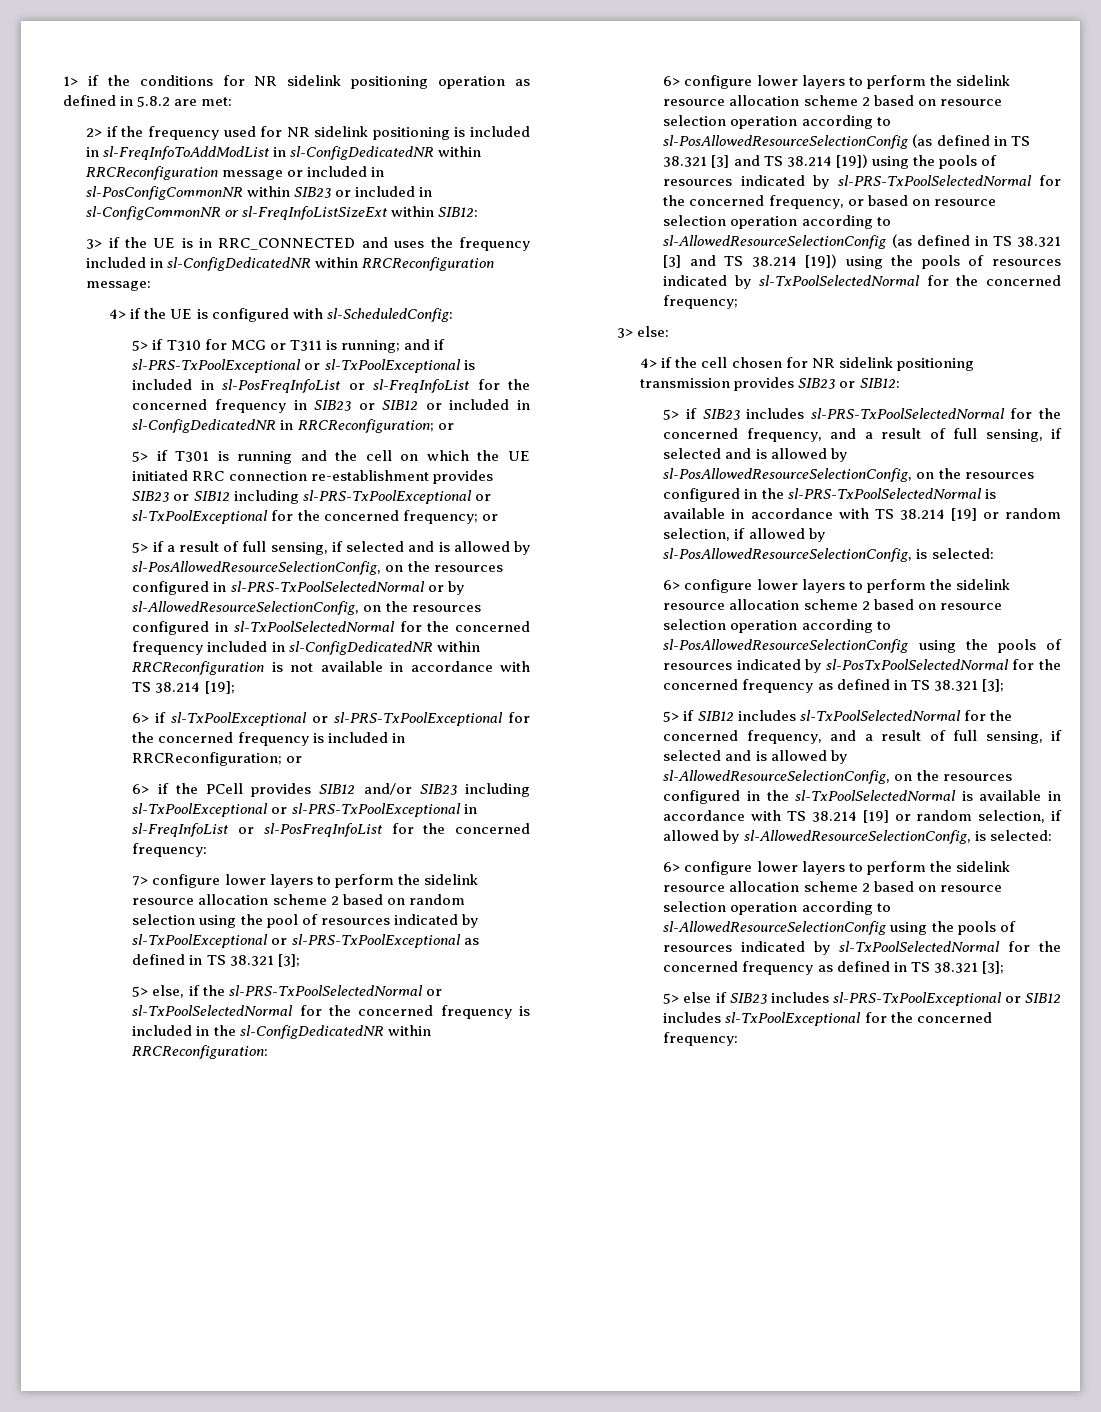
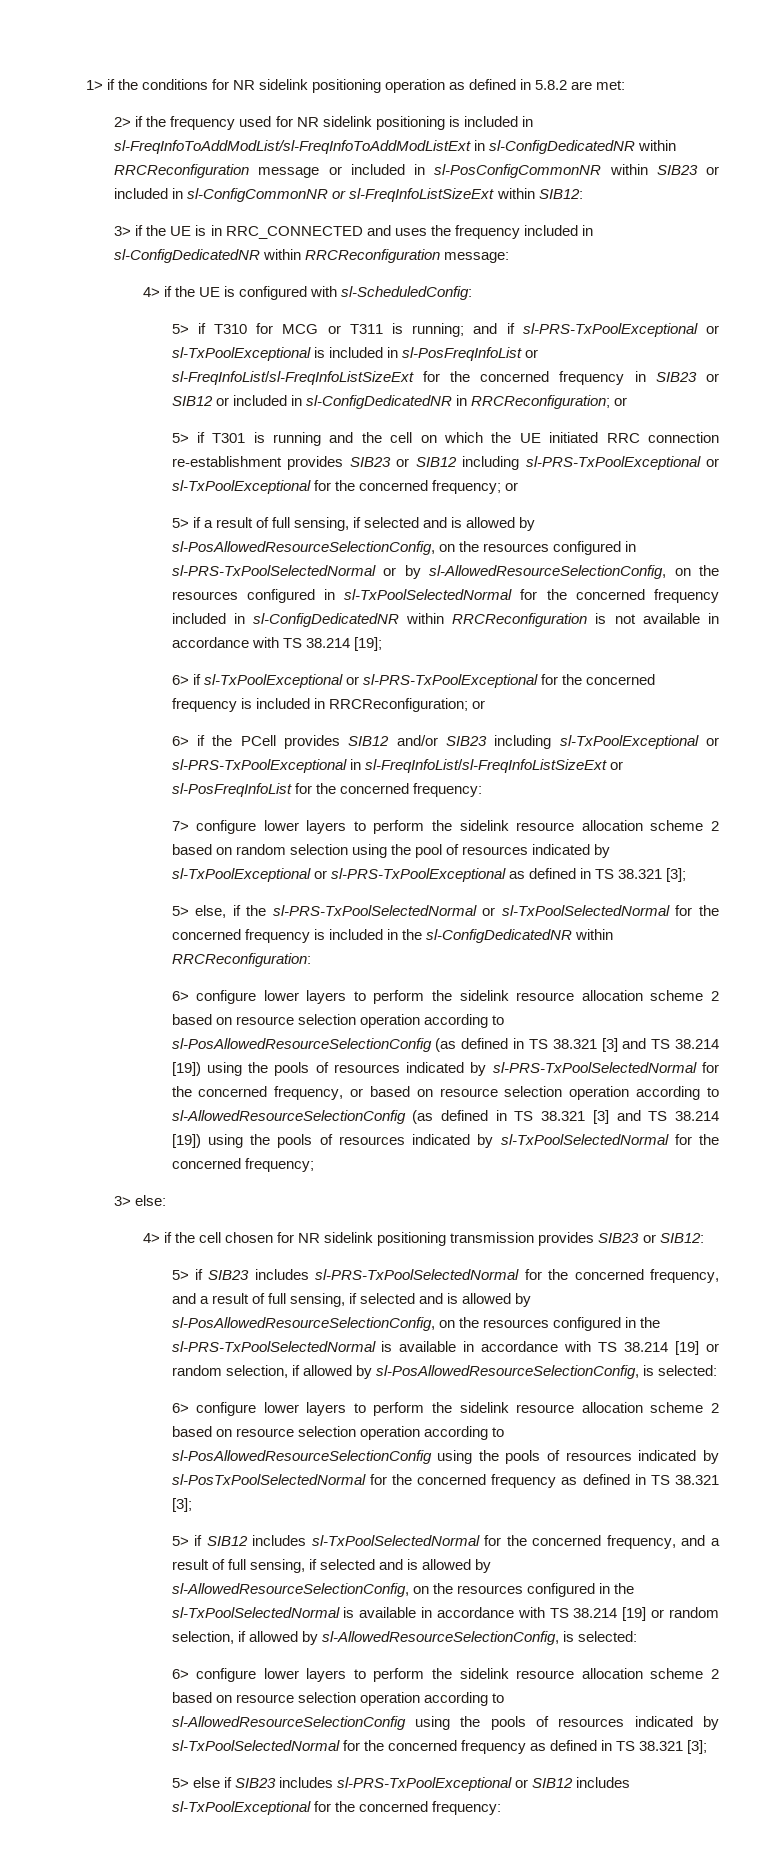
- 2> if the frequency used for NR sidelink positioning is included in sl-FreqInfoToAddModList in sl-ConfigDedicatedNR within RRCReconfiguration message or included in sl-PosConfigCommonNR within SIB23 or included in sl-ConfigCommonNR or sl-FreqInfoListSizeExt within SIB12:
+ 2> if the frequency used for NR sidelink positioning is included in sl-FreqInfoToAddModList/sl-FreqInfoToAddModListExt in sl-ConfigDedicatedNR within RRCReconfiguration message or included in sl-PosConfigCommonNR within SIB23 or included in sl-ConfigCommonNR or sl-FreqInfoListSizeExt within SIB12:
- 5> if T310 for MCG or T311 is running; and if sl-PRS-TxPoolExceptional or sl-TxPoolExceptional is included in sl-PosFreqInfoList or sl-FreqInfoList for the concerned frequency in SIB23 or SIB12 or included in sl-ConfigDedicatedNR in RRCReconfiguration; or
+ 5> if T310 for MCG or T311 is running; and if sl-PRS-TxPoolExceptional or sl-TxPoolExceptional is included in sl-PosFreqInfoList or sl-FreqInfoList/sl-FreqInfoListSizeExt for the concerned frequency in SIB23 or SIB12 or included in sl-ConfigDedicatedNR in RRCReconfiguration; or
- 6> if the PCell provides SIB12 and/or SIB23 including sl-TxPoolExceptional or sl-PRS-TxPoolExceptional in sl-FreqInfoList or sl-PosFreqInfoList for the concerned frequency:
+ 6> if the PCell provides SIB12 and/or SIB23 including sl-TxPoolExceptional or sl-PRS-TxPoolExceptional in sl-FreqInfoList/sl-FreqInfoListSizeExt or sl-PosFreqInfoList for the concerned frequency:

